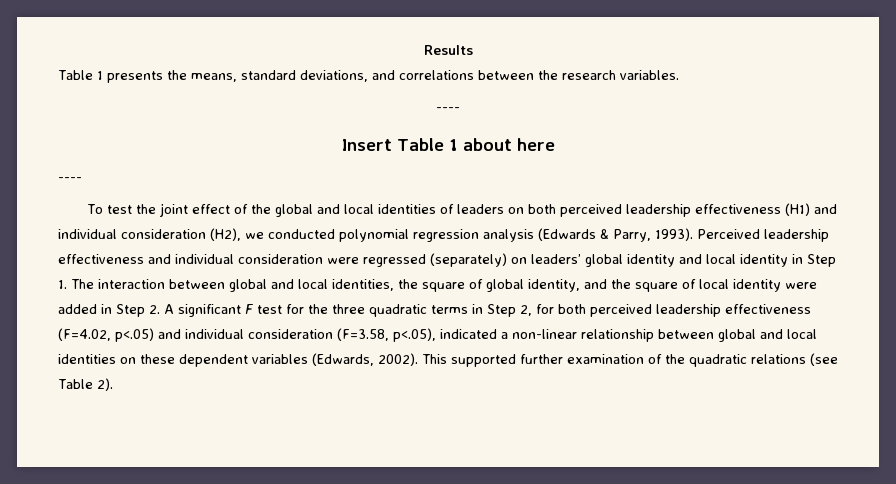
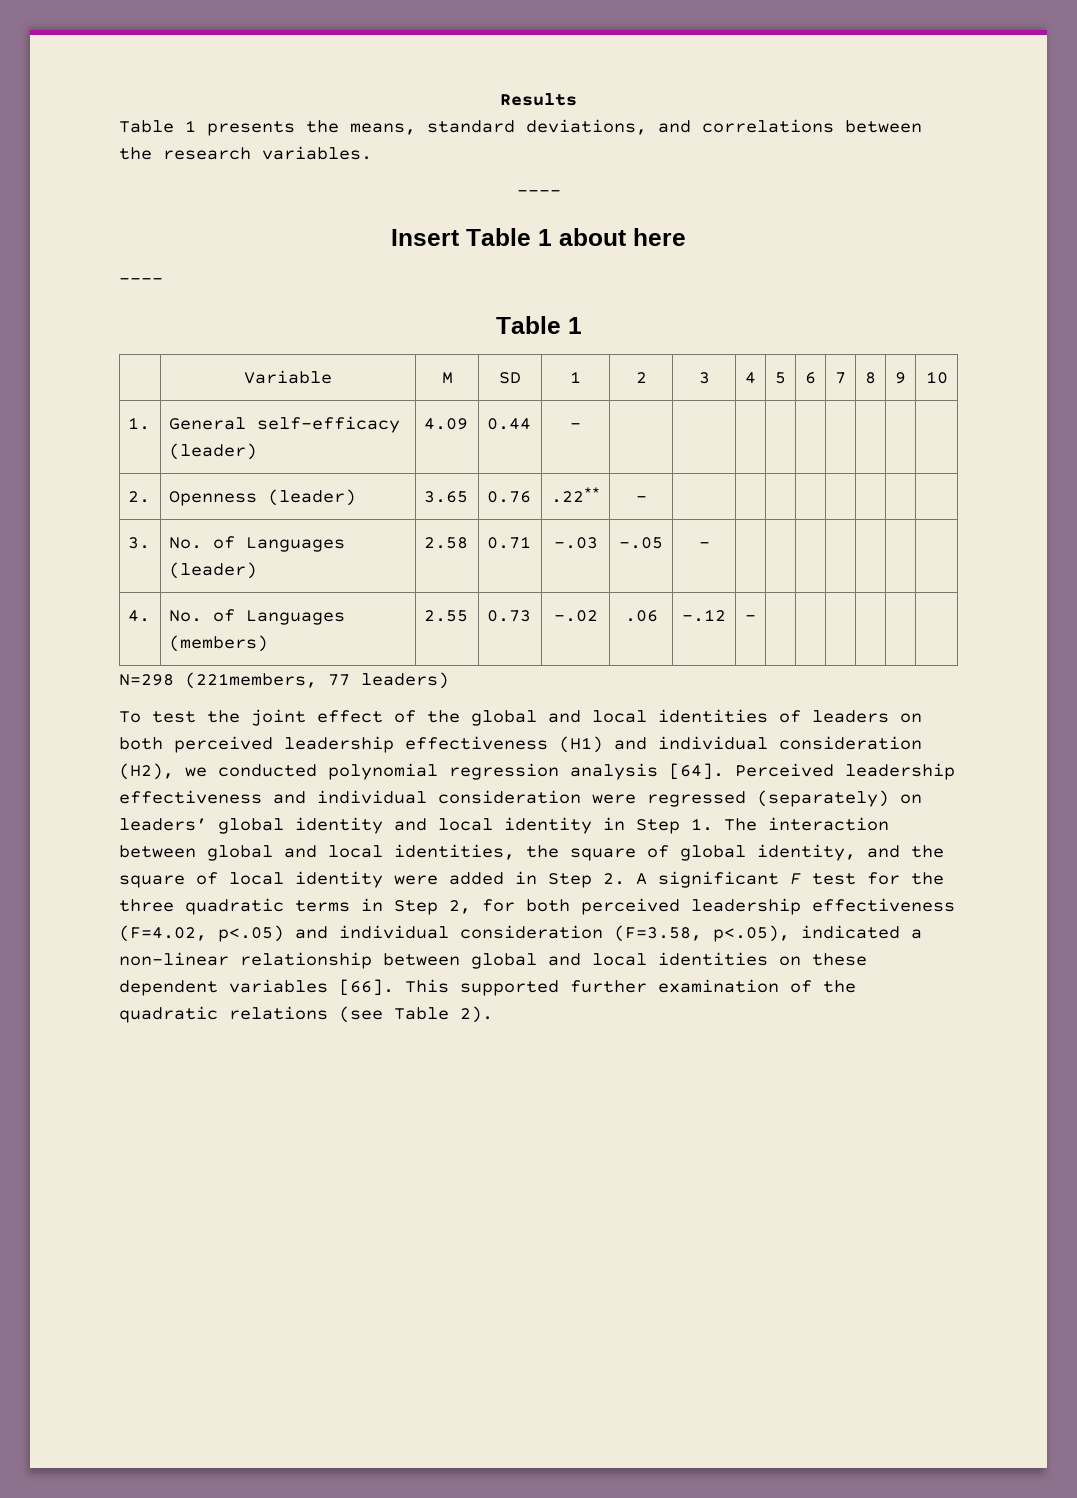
  Insert Table 1 about here
  ----
+ Table 1
+ | Variable | M | SD | 1 | 2 | 3 | 4 | 5 | 6 | 7 | 8 | 9 | 10
+ 1. | General self-efficacy (leader) | 4.09 | 0.44 | - | | | | | | | | |
+ 2. | Openness (leader) | 3.65 | 0.76 | .22** | - | | | | | | | |
+ 3. | No. of Languages (leader) | 2.58 | 0.71 | -.03 | -.05 | - | | | | | | |
+ 4. | No. of Languages (members) | 2.55 | 0.73 | -.02 | .06 | -.12 | - | | | | | |
+ N=298 (221members, 77 leaders)
- To test the joint effect of the global and local identities of leaders on both perceived leadership effectiveness (H1) and individual consideration (H2), we conducted polynomial regression analysis (Edwards & Parry, 1993).
+ To test the joint effect of the global and local identities of leaders on both perceived leadership effectiveness (H1) and individual consideration (H2), we conducted polynomial regression analysis [64].
- Perceived leadership effectiveness and individual consideration were regressed (separately) on leaders’ global identity and local identity in Step 1. The interaction between global and local identities, the square of global identity, and the square of local identity were added in Step 2. A significant F test for the three quadratic terms in Step 2, for both perceived leadership effectiveness (F=4.02, p<.05) and individual consideration (F=3.58, p<.05), indicated a non-linear relationship between global and local identities on these dependent variables (Edwards, 2002).
+ Perceived leadership effectiveness and individual consideration were regressed (separately) on leaders’ global identity and local identity in Step 1. The interaction between global and local identities, the square of global identity, and the square of local identity were added in Step 2. A significant F test for the three quadratic terms in Step 2, for both perceived leadership effectiveness (F=4.02, p<.05) and individual consideration (F=3.58, p<.05), indicated a non-linear relationship between global and local identities on these dependent variables [66].

